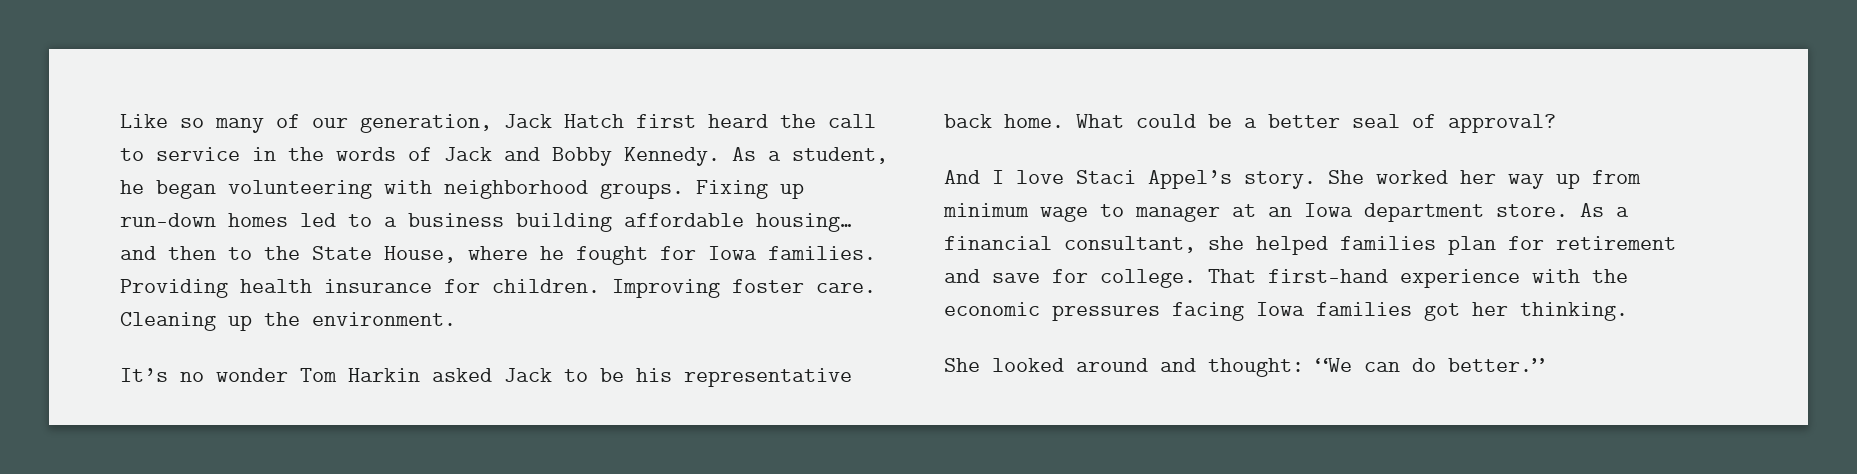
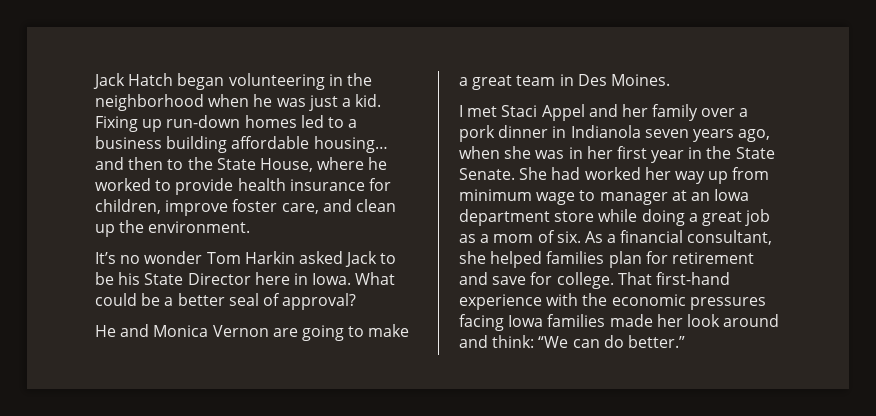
- Like so many of our generation, Jack Hatch first heard the call to service in the words of Jack and Bobby Kennedy. As a student, he began volunteering with neighborhood groups.
+ Jack Hatch began volunteering in the neighborhood when he was just a kid.
- Fixing up run-down homes led to a business building affordable housing… and then to the State House, where he fought for Iowa families. Providing health insurance for children. Improving foster care. Cleaning up the environment.
+ Fixing up run-down homes led to a business building affordable housing… and then to the State House, where he worked to provide health insurance for children, improve foster care, and clean up the environment.
- It’s no wonder Tom Harkin asked Jack to be his representative back home.
+ It’s no wonder Tom Harkin asked Jack to be his State Director here in Iowa.
- And I love Staci Appel’s story. She worked her way up from minimum wage to manager at an Iowa department store.
+ He and Monica Vernon are going to make a great team in Des Moines.
+ I met Staci Appel and her family over a pork dinner in Indianola seven years ago, when she was in her first year in the State Senate. She had worked her way up from minimum wage to manager at an Iowa department store while doing a great job as a mom of six.
- That first-hand experience with the economic pressures facing Iowa families got her thinking.
- She looked around and thought: “We can do better.”
+ That first-hand experience with the economic pressures facing Iowa families made her look around and think: “We can do better.”

